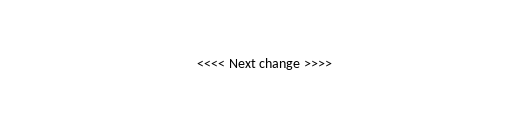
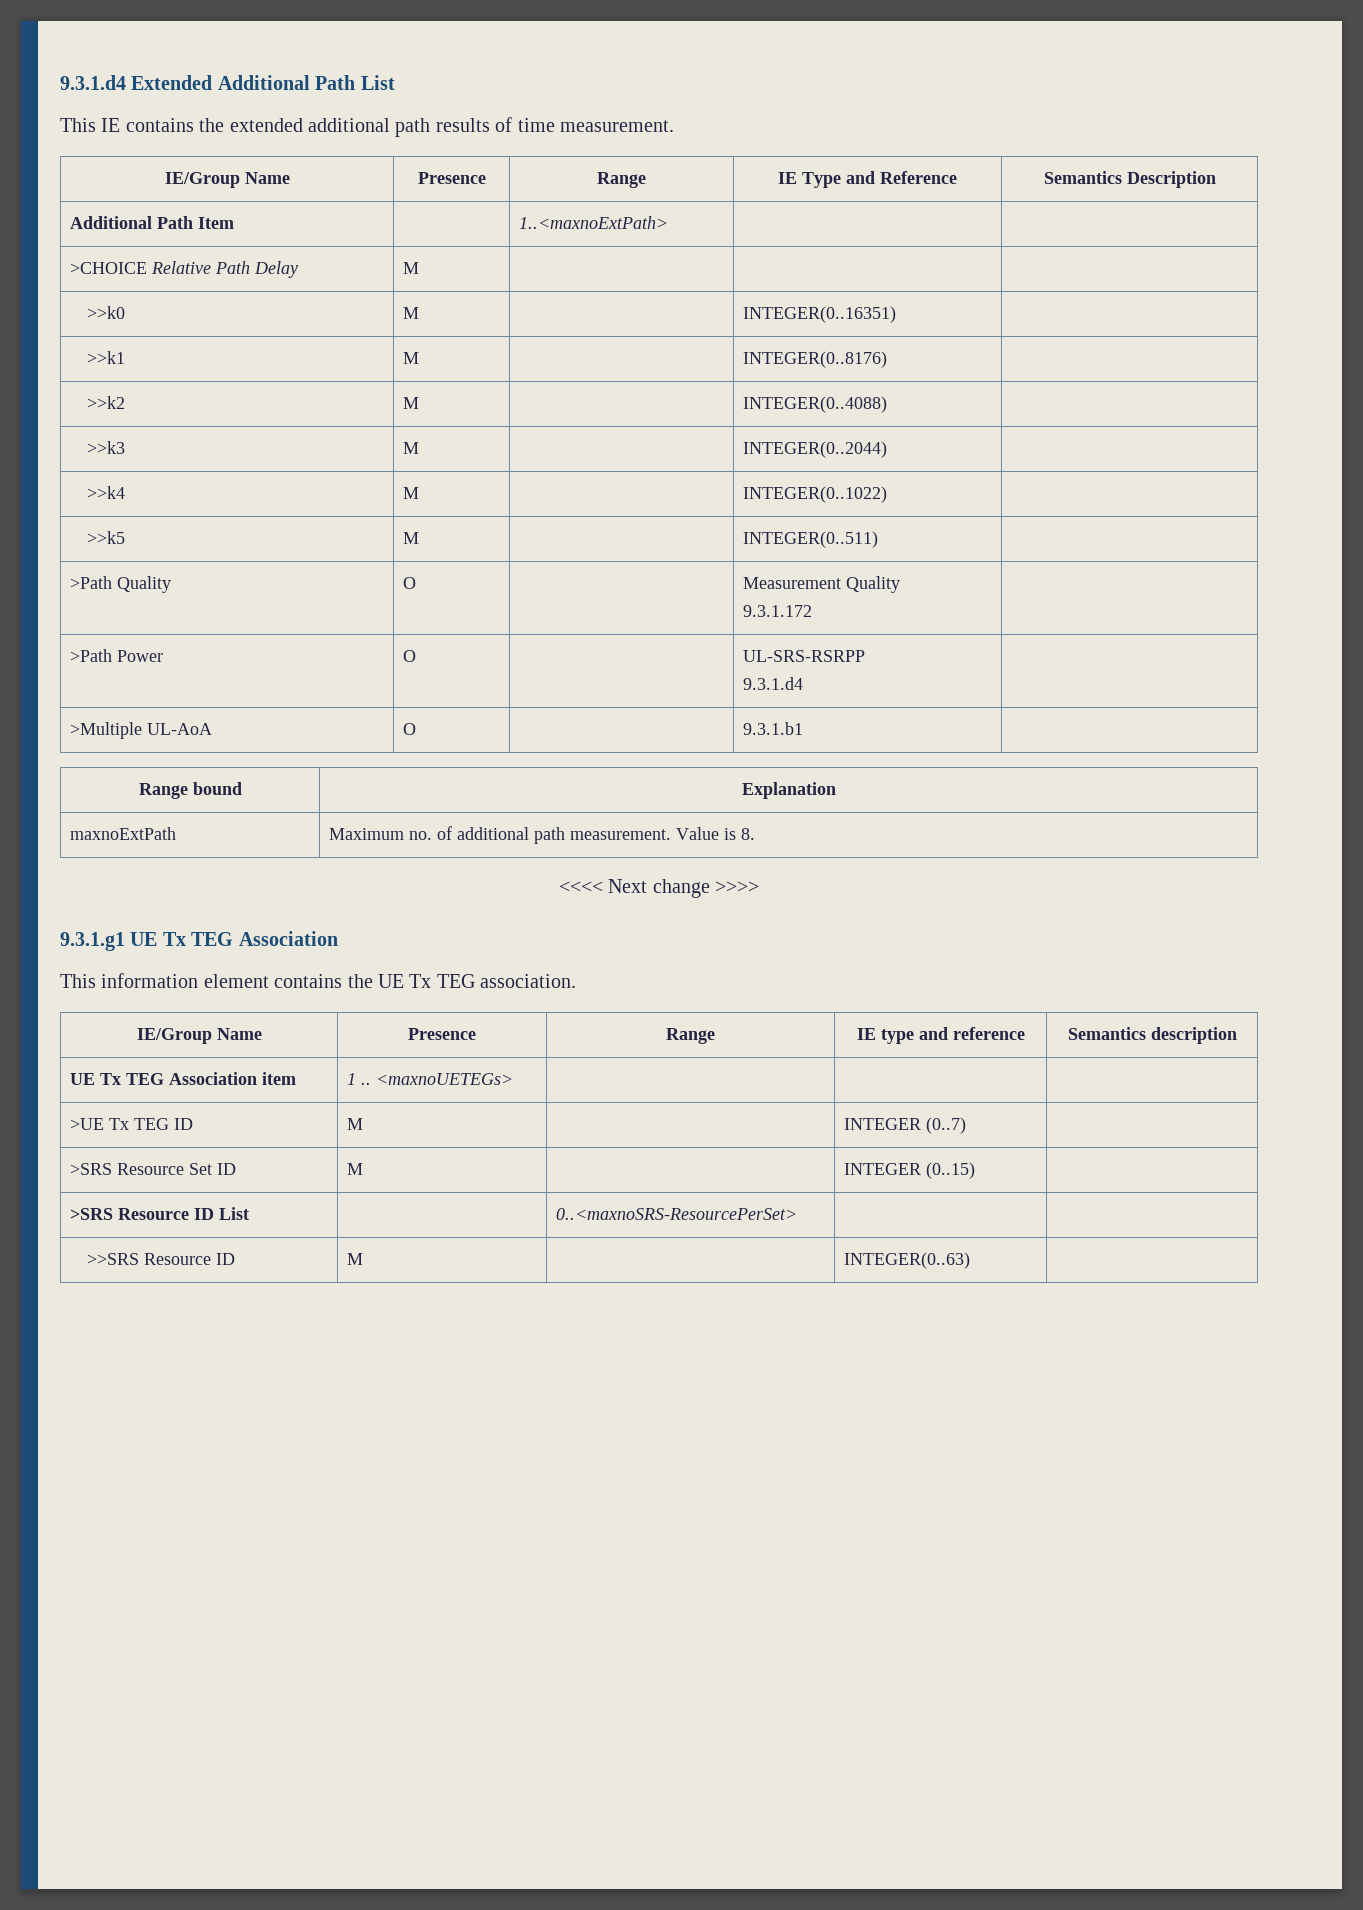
+ 9.3.1.d4 Extended Additional Path List
+ This IE contains the extended additional path results of time measurement.
+ IE/Group Name | Presence | Range | IE Type and Reference | Semantics Description
+ Additional Path Item | | 1..<maxnoExtPath> | |
+ >CHOICE Relative Path Delay | M | | |
+ >>k0 | M | | INTEGER(0..16351) |
+ >>k1 | M | | INTEGER(0..8176) |
+ >>k2 | M | | INTEGER(0..4088) |
+ >>k3 | M | | INTEGER(0..2044) |
+ >>k4 | M | | INTEGER(0..1022) |
+ >>k5 | M | | INTEGER(0..511) |
+ >Path Quality | O | | Measurement Quality
+ 9.3.1.172 |
+ >Path Power | O | | UL-SRS-RSRPP
+ 9.3.1.d4 |
+ >Multiple UL-AoA | O | | 9.3.1.b1 |
+ Range bound | Explanation
+ maxnoExtPath | Maximum no. of additional path measurement. Value is 8.
  <<<< Next change >>>>
+ 9.3.1.g1 UE Tx TEG Association
+ This information element contains the UE Tx TEG association.
+ IE/Group Name | Presence | Range | IE type and reference | Semantics description
+ UE Tx TEG Association item | 1 .. <maxnoUETEGs> | | |
+ >UE Tx TEG ID | M | | INTEGER (0..7) |
+ >SRS Resource Set ID | M | | INTEGER (0..15) |
+ >SRS Resource ID List | | 0..<maxnoSRS-ResourcePerSet> | |
+ >>SRS Resource ID | M | | INTEGER(0..63) |

